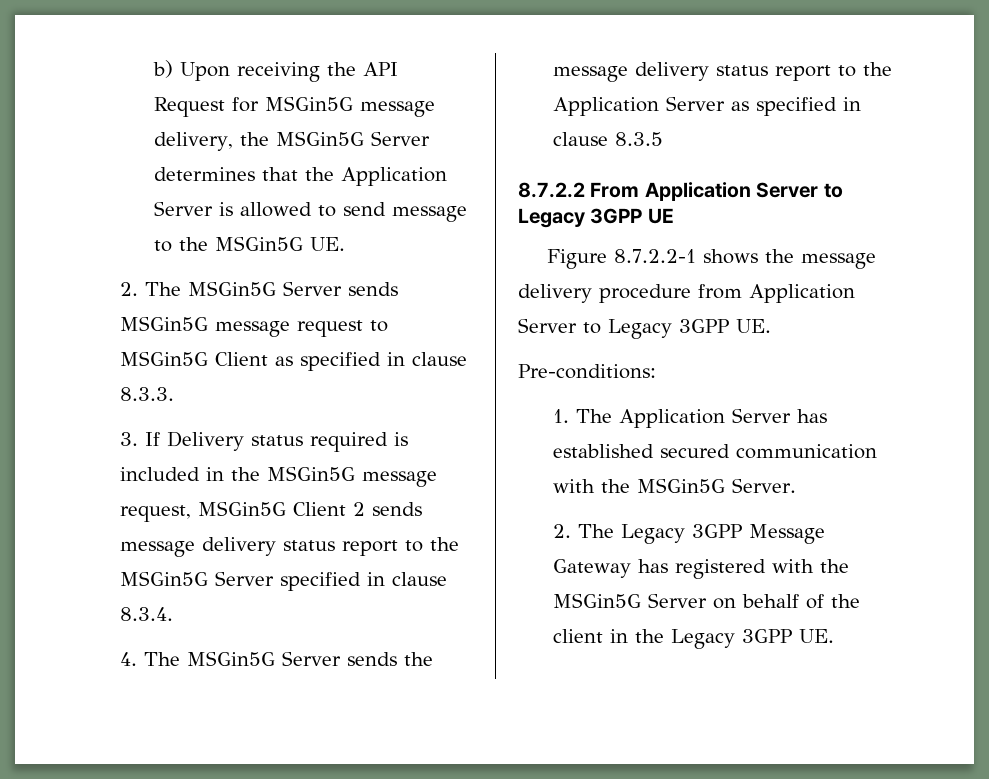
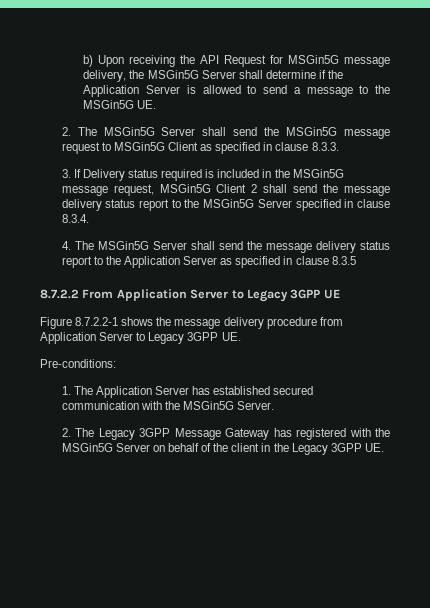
- b) Upon receiving the API Request for MSGin5G message delivery, the MSGin5G Server determines that the Application Server is allowed to send message to the MSGin5G UE.
+ b) Upon receiving the API Request for MSGin5G message delivery, the MSGin5G Server shall determine if the Application Server is allowed to send a message to the MSGin5G UE.
- 2. The MSGin5G Server sends MSGin5G message request to MSGin5G Client as specified in clause 8.3.3.
+ 2. The MSGin5G Server shall send the MSGin5G message request to MSGin5G Client as specified in clause 8.3.3.
- 3. If Delivery status required is included in the MSGin5G message request, MSGin5G Client 2 sends message delivery status report to the MSGin5G Server specified in clause 8.3.4.
+ 3. If Delivery status required is included in the MSGin5G message request, MSGin5G Client 2 shall send the message delivery status report to the MSGin5G Server specified in clause 8.3.4.
- 4. The MSGin5G Server sends the message delivery status report to the Application Server as specified in clause 8.3.5
+ 4. The MSGin5G Server shall send the message delivery status report to the Application Server as specified in clause 8.3.5

